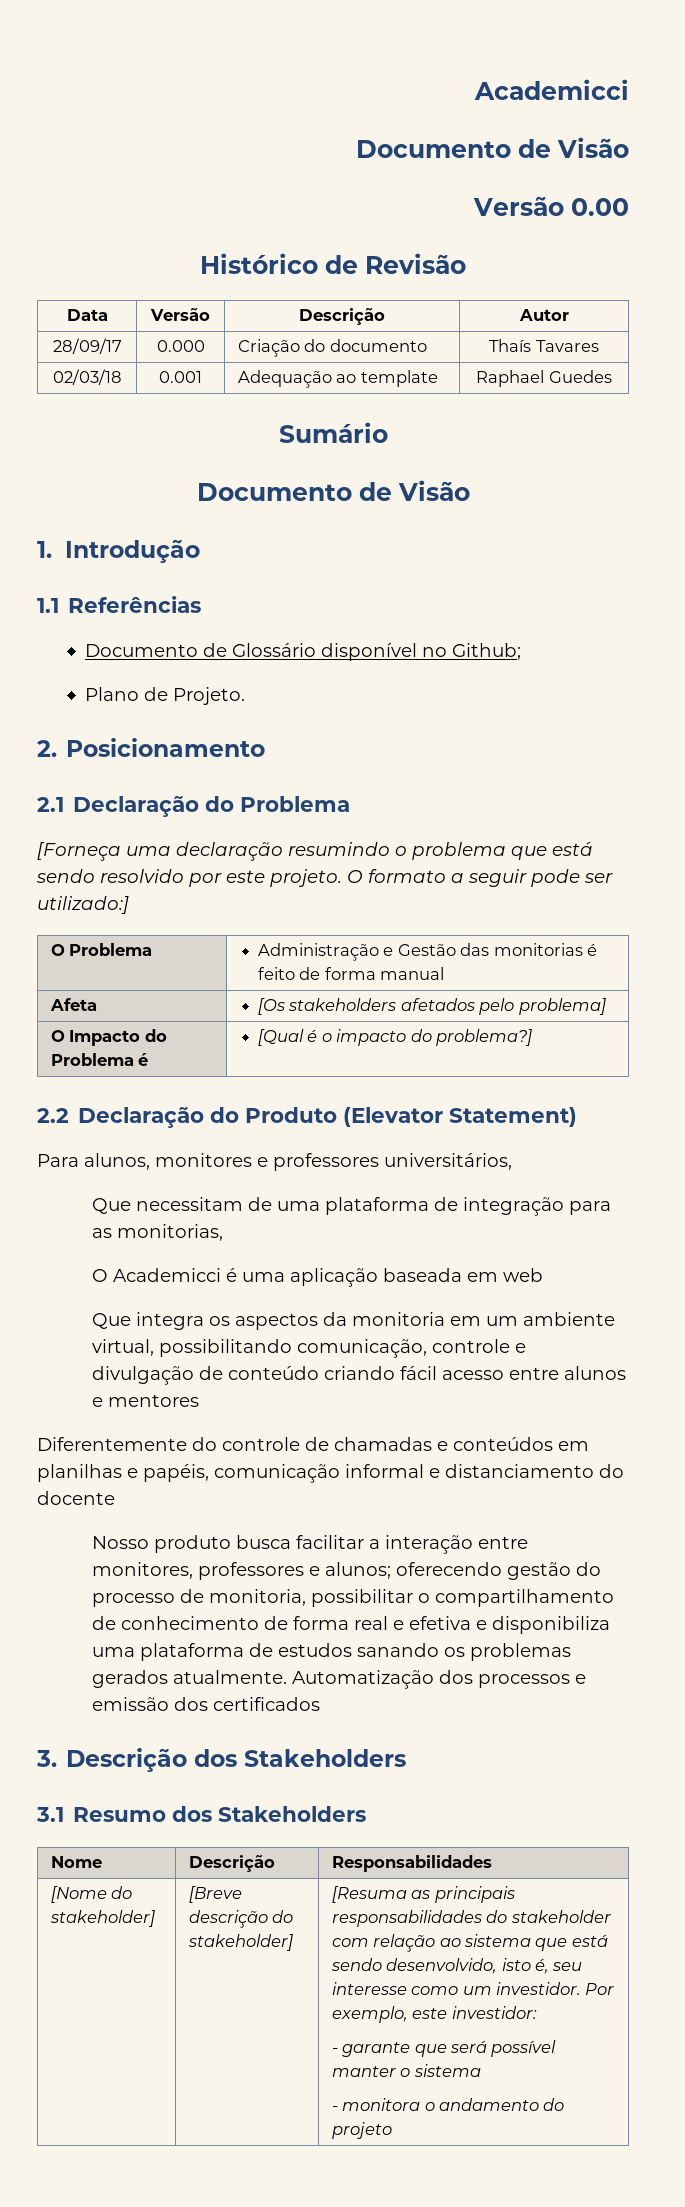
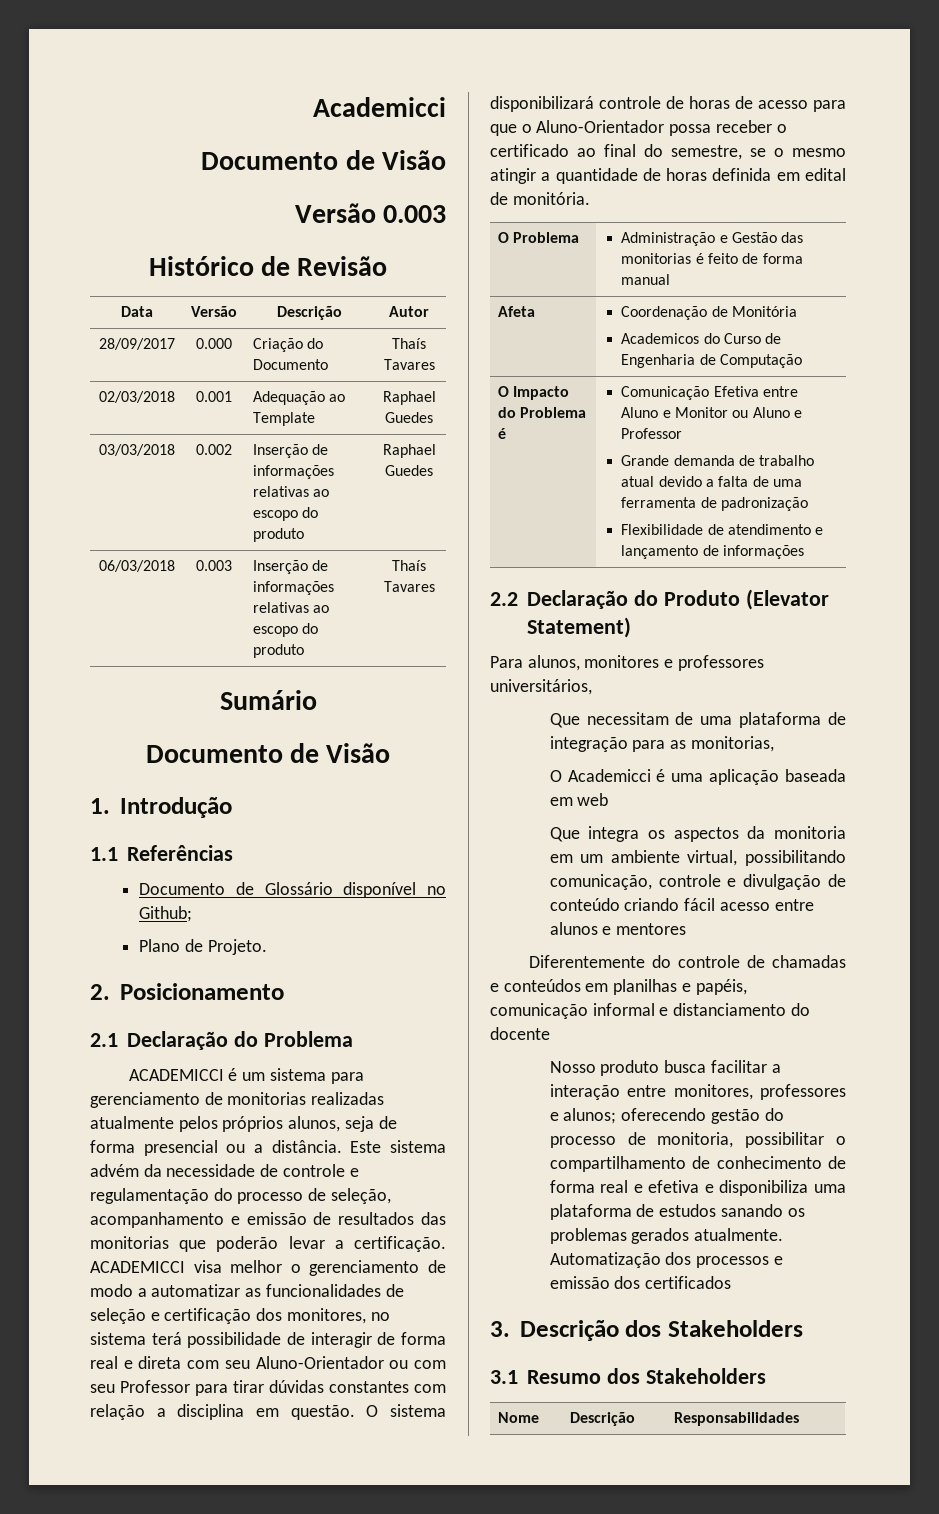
- Versão 0.00
+ Versão 0.003
- 28/09/17 | 0.000 | Criação do documento | Thaís Tavares
- 02/03/18 | 0.001 | Adequação ao template | Raphael Guedes
+ 28/09/2017 | 0.000 | Criação do Documento | Thaís Tavares
+ 02/03/2018 | 0.001 | Adequação ao Template | Raphael Guedes
+ 03/03/2018 | 0.002 | Inserção de informações relativas ao escopo do produto | Raphael Guedes
+ 06/03/2018 | 0.003 | Inserção de informações relativas ao escopo do produto | Thaís Tavares
- [Forneça uma declaração resumindo o problema que está sendo resolvido por este projeto. O formato a seguir pode ser utilizado:]
+ ACADEMICCI é um sistema para gerenciamento de monitorias realizadas atualmente pelos próprios alunos, seja de forma presencial ou a distância. Este sistema advém da necessidade de controle e regulamentação do processo de seleção, acompanhamento e emissão de resultados das monitorias que poderão levar a certificação. ACADEMICCI visa melhor o gerenciamento de modo a automatizar as funcionalidades de seleção e certificação dos monitores, no sistema terá possibilidade de interagir de forma real e direta com seu Aluno-Orientador ou com seu Professor para tirar dúvidas constantes com relação a disciplina em questão. O sistema disponibilizará controle de horas de acesso para que o Aluno-Orientador possa receber o certificado ao final do semestre, se o mesmo atingir a quantidade de horas definida em edital de monitória.
- Afeta | [Os stakeholders afetados pelo problema]
+ Afeta | Coordenação de Monitória
+ Academicos do Curso de Engenharia de Computação
- O Impacto do Problema é | [Qual é o impacto do problema?]
+ O Impacto do Problema é | Comunicação Efetiva entre Aluno e Monitor ou Aluno e Professor
+ Grande demanda de trabalho atual devido a falta de uma ferramenta de padronização
+ Flexibilidade de atendimento e lançamento de informações
- [Nome do stakeholder] | [Breve descrição do stakeholder] | [Resuma as principais responsabilidades do stakeholder com relação ao sistema que está sendo desenvolvido, isto é, seu interesse como um investidor. Por exemplo, este investidor:
- - garante que será possível manter o sistema
- - monitora o andamento do projeto

